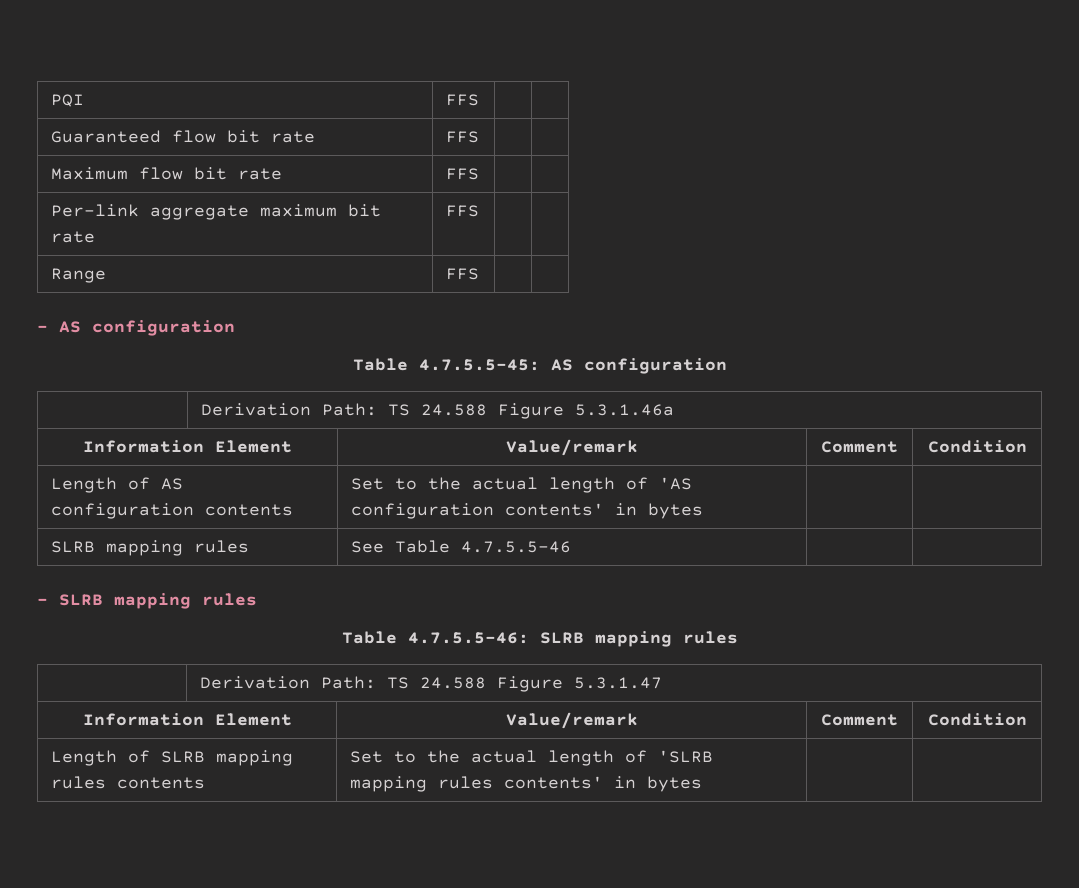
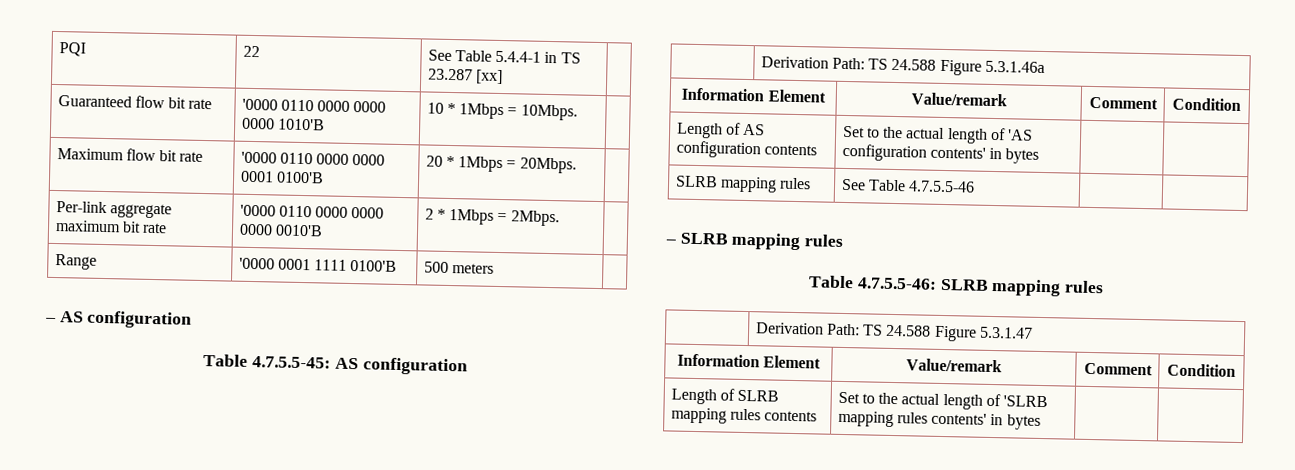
- PQI | FFS | |
- Guaranteed flow bit rate | FFS | |
- Maximum flow bit rate | FFS | |
+ PQI | 22 | See Table 5.4.4-1 in TS 23.287 [xx] |
+ Guaranteed flow bit rate | '0000 0110 0000 0000 0000 1010'B | 10 * 1Mbps = 10Mbps. |
+ Maximum flow bit rate | '0000 0110 0000 0000 0001 0100'B | 20 * 1Mbps = 20Mbps. |
- Per-link aggregate maximum bit rate | FFS | |
- Range | FFS | |
+ Per-link aggregate maximum bit rate | '0000 0110 0000 0000 0000 0010'B | 2 * 1Mbps = 2Mbps. |
+ Range | '0000 0001 1111 0100'B | 500 meters |

